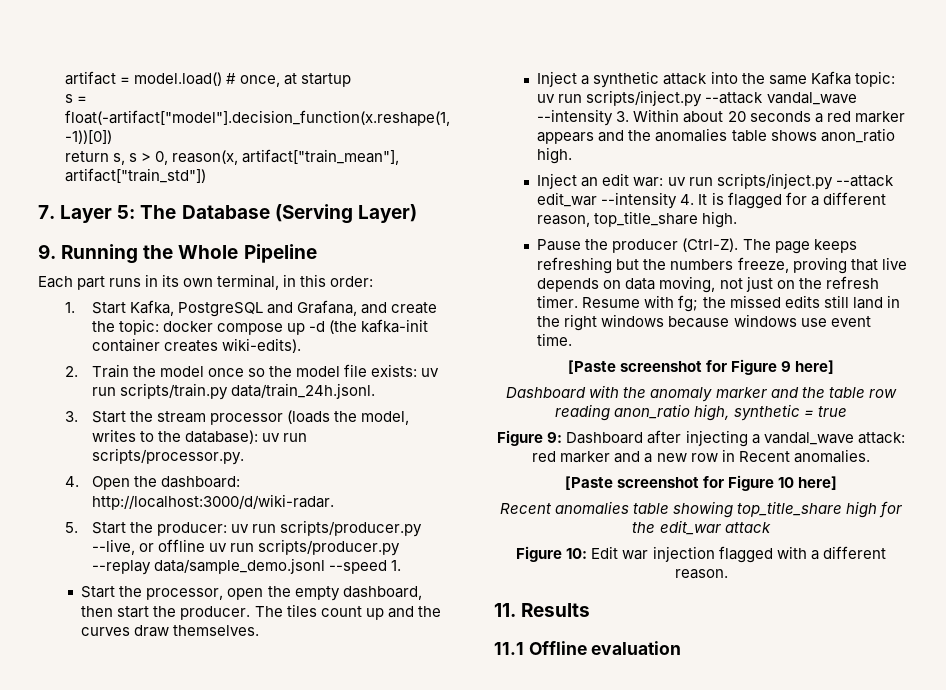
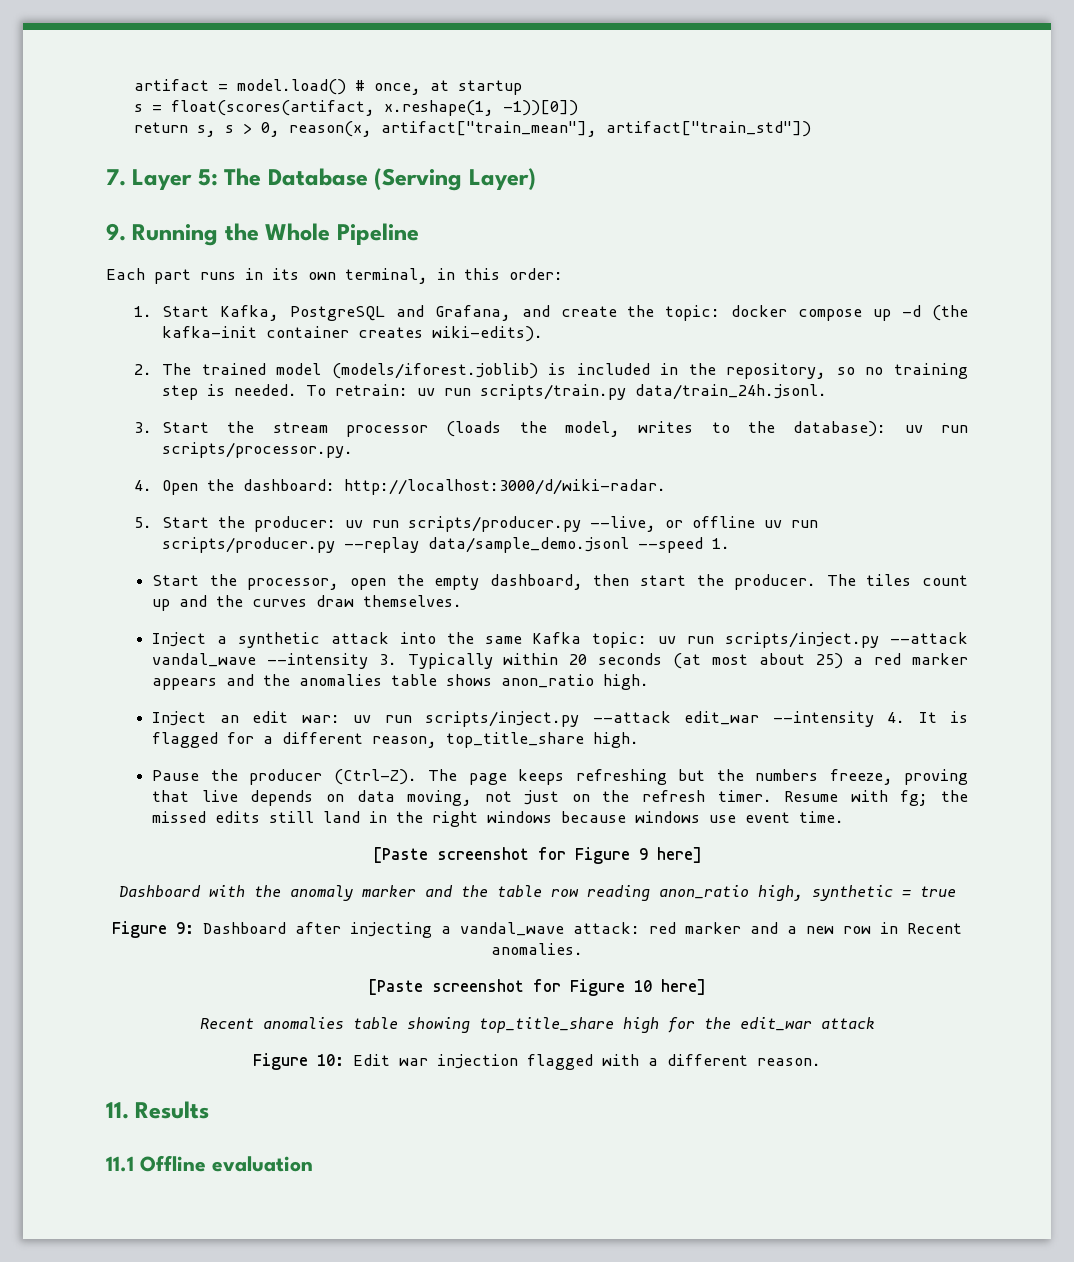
- s = float(-artifact["model"].decision_function(x.reshape(1, -1))[0])
+ s = float(scores(artifact, x.reshape(1, -1))[0])
- 2. Train the model once so the model file exists: uv run scripts/train.py data/train_24h.jsonl.
+ 2. The trained model (models/iforest.joblib) is included in the repository, so no training step is needed. To retrain: uv run scripts/train.py data/train_24h.jsonl.
- Inject a synthetic attack into the same Kafka topic: uv run scripts/inject.py --attack vandal_wave --intensity 3. Within about 20 seconds a red marker appears and the anomalies table shows anon_ratio high.
+ Inject a synthetic attack into the same Kafka topic: uv run scripts/inject.py --attack vandal_wave --intensity 3. Typically within 20 seconds (at most about 25) a red marker appears and the anomalies table shows anon_ratio high.

